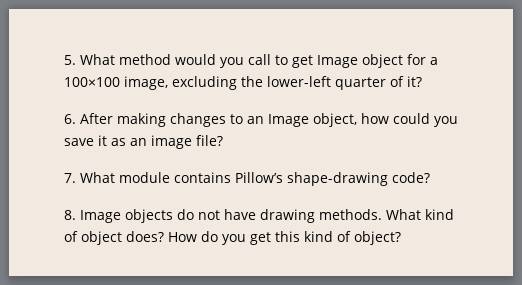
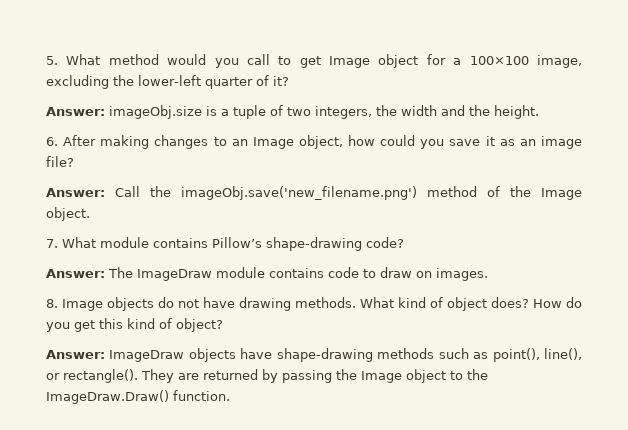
+ Answer: imageObj.size is a tuple of two integers, the width and the height.
+ Answer: Call the imageObj.save('new_filename.png') method of the Image object.
+ Answer: The ImageDraw module contains code to draw on images.
+ Answer: ImageDraw objects have shape-drawing methods such as point(), line(), or rectangle(). They are returned by passing the Image object to the ImageDraw.Draw() function.

